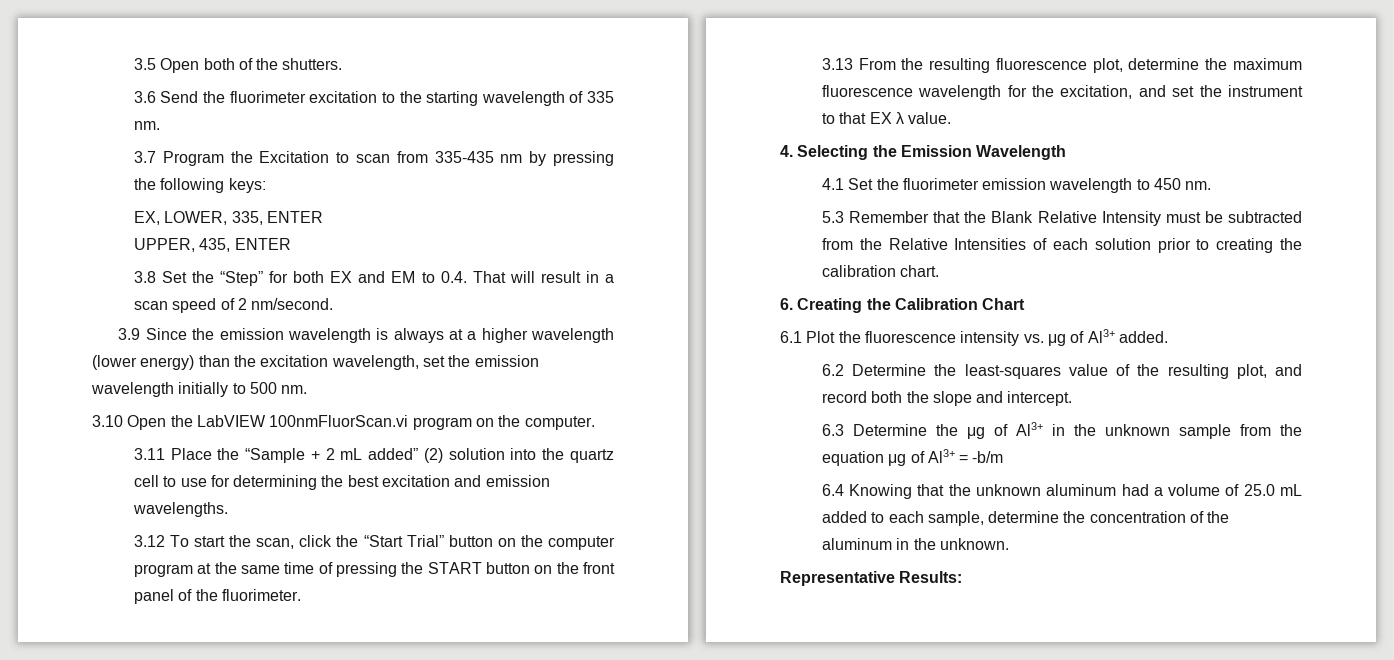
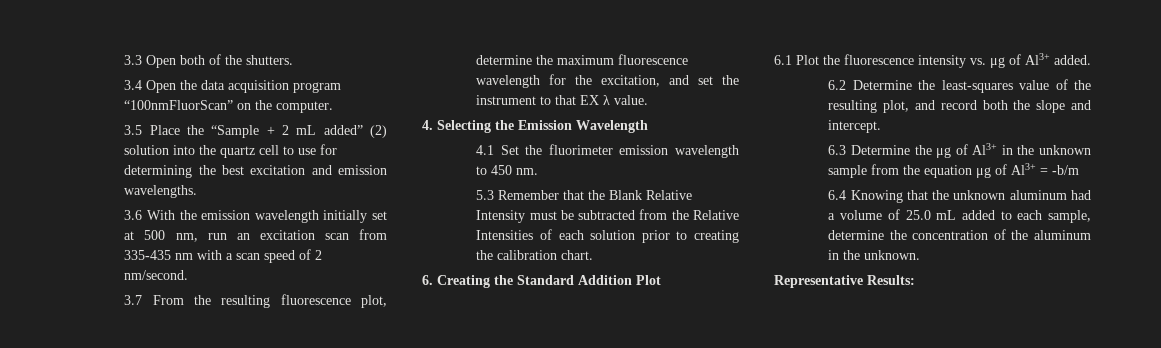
- 3.5 Open both of the shutters.
+ 3.3 Open both of the shutters.
- 3.6 Send the fluorimeter excitation to the starting wavelength of 335 nm.
- 3.7 Program the Excitation to scan from 335-435 nm by pressing the following keys:
- EX, LOWER, 335, ENTER
- UPPER, 435, ENTER
- 3.8 Set the “Step” for both EX and EM to 0.4. That will result in a scan speed of 2 nm/second.
- 3.9 Since the emission wavelength is always at a higher wavelength (lower energy) than the excitation wavelength, set the emission wavelength initially to 500 nm.
- 3.10 Open the LabVIEW 100nmFluorScan.vi program on the computer.
+ 3.4 Open the data acquisition program “100nmFluorScan” on the computer.
- 3.11 Place the “Sample + 2 mL added” (2) solution into the quartz cell to use for determining the best excitation and emission wavelengths.
+ 3.5 Place the “Sample + 2 mL added” (2) solution into the quartz cell to use for determining the best excitation and emission wavelengths.
- 3.12 To start the scan, click the “Start Trial” button on the computer program at the same time of pressing the START button on the front panel of the fluorimeter.
- 3.13 From the resulting fluorescence plot, determine the maximum fluorescence wavelength for the excitation, and set the instrument to that EX λ value.
+ 3.6 With the emission wavelength initially set at 500 nm, run an excitation scan from 335-435 nm with a scan speed of 2 nm/second.
+ 3.7 From the resulting fluorescence plot, determine the maximum fluorescence wavelength for the excitation, and set the instrument to that EX λ value.
- 6. Creating the Calibration Chart
+ 6. Creating the Standard Addition Plot

